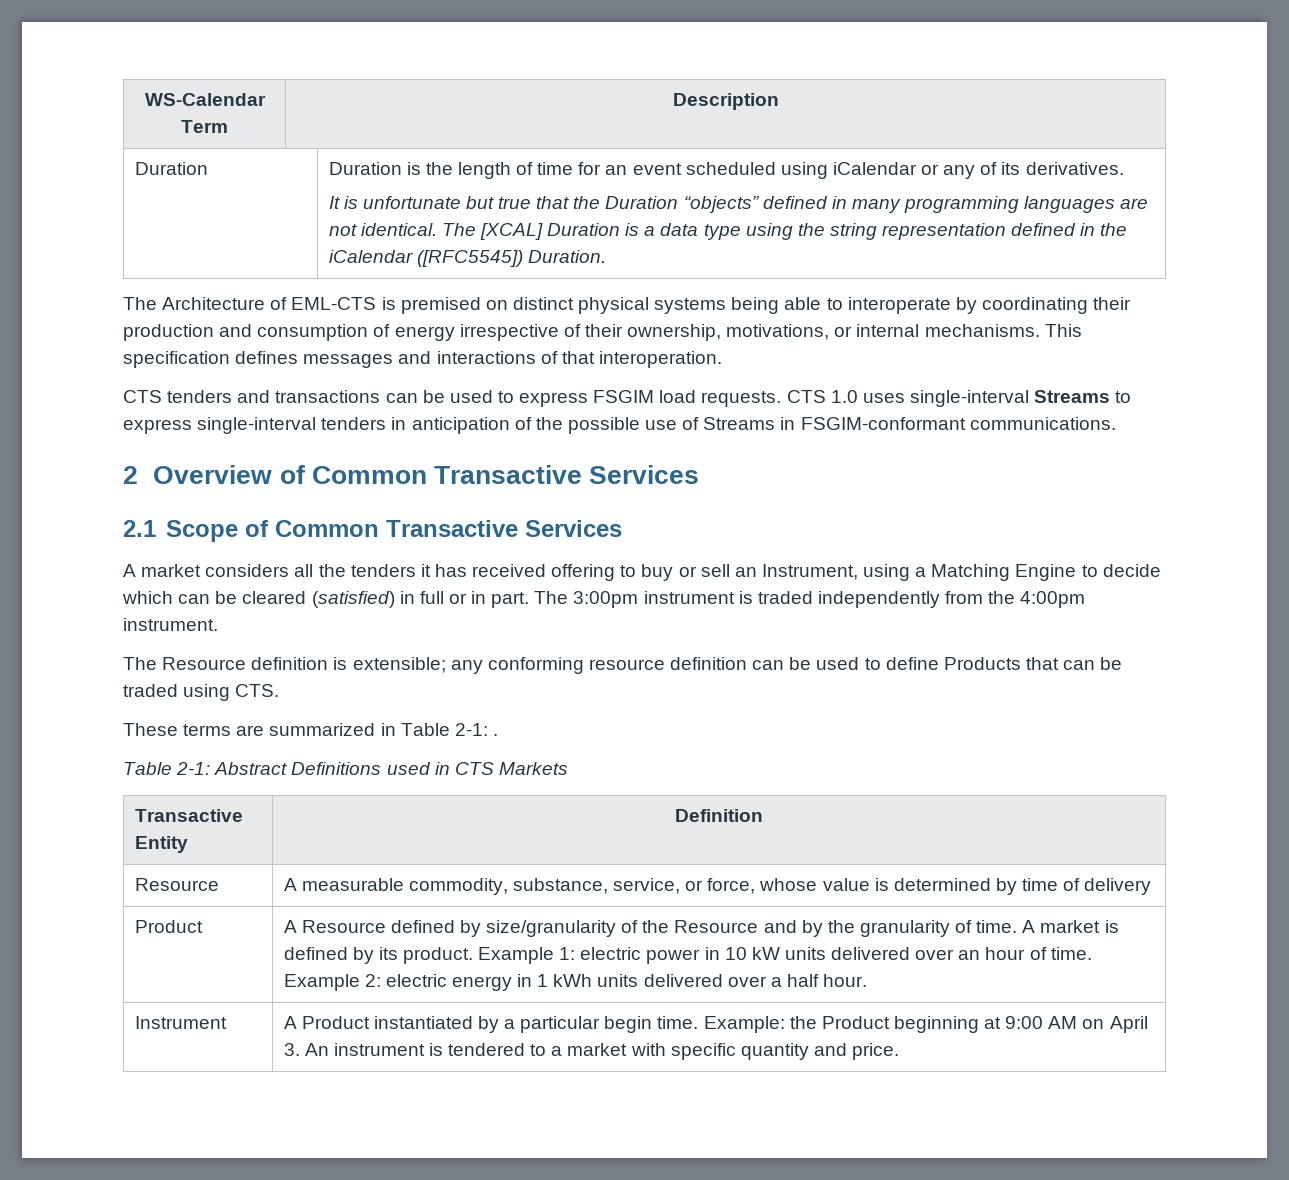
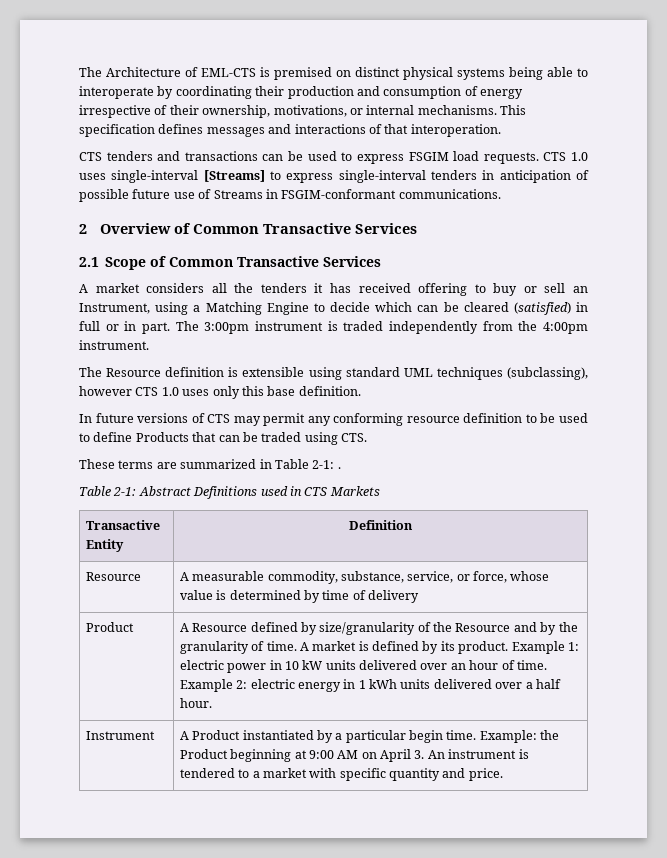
- WS-Calendar Term | Description
- Duration | Duration is the length of time for an event scheduled using iCalendar or any of its derivatives.
- It is unfortunate but true that the Duration “objects” defined in many programming languages are not identical. The [XCAL] Duration is a data type using the string representation defined in the iCalendar ([RFC5545]) Duration.
- CTS 1.0 uses single-interval Streams to express single-interval tenders in anticipation of the possible use of Streams in FSGIM-conformant communications.
+ CTS 1.0 uses single-interval [Streams] to express single-interval tenders in anticipation of possible future use of Streams in FSGIM-conformant communications.
- The Resource definition is extensible; any conforming resource definition can be used to define Products that can be traded using CTS.
+ The Resource definition is extensible using standard UML techniques (subclassing), however CTS 1.0 uses only this base definition.
+ In future versions of CTS may permit any conforming resource definition to be used to define Products that can be traded using CTS.

